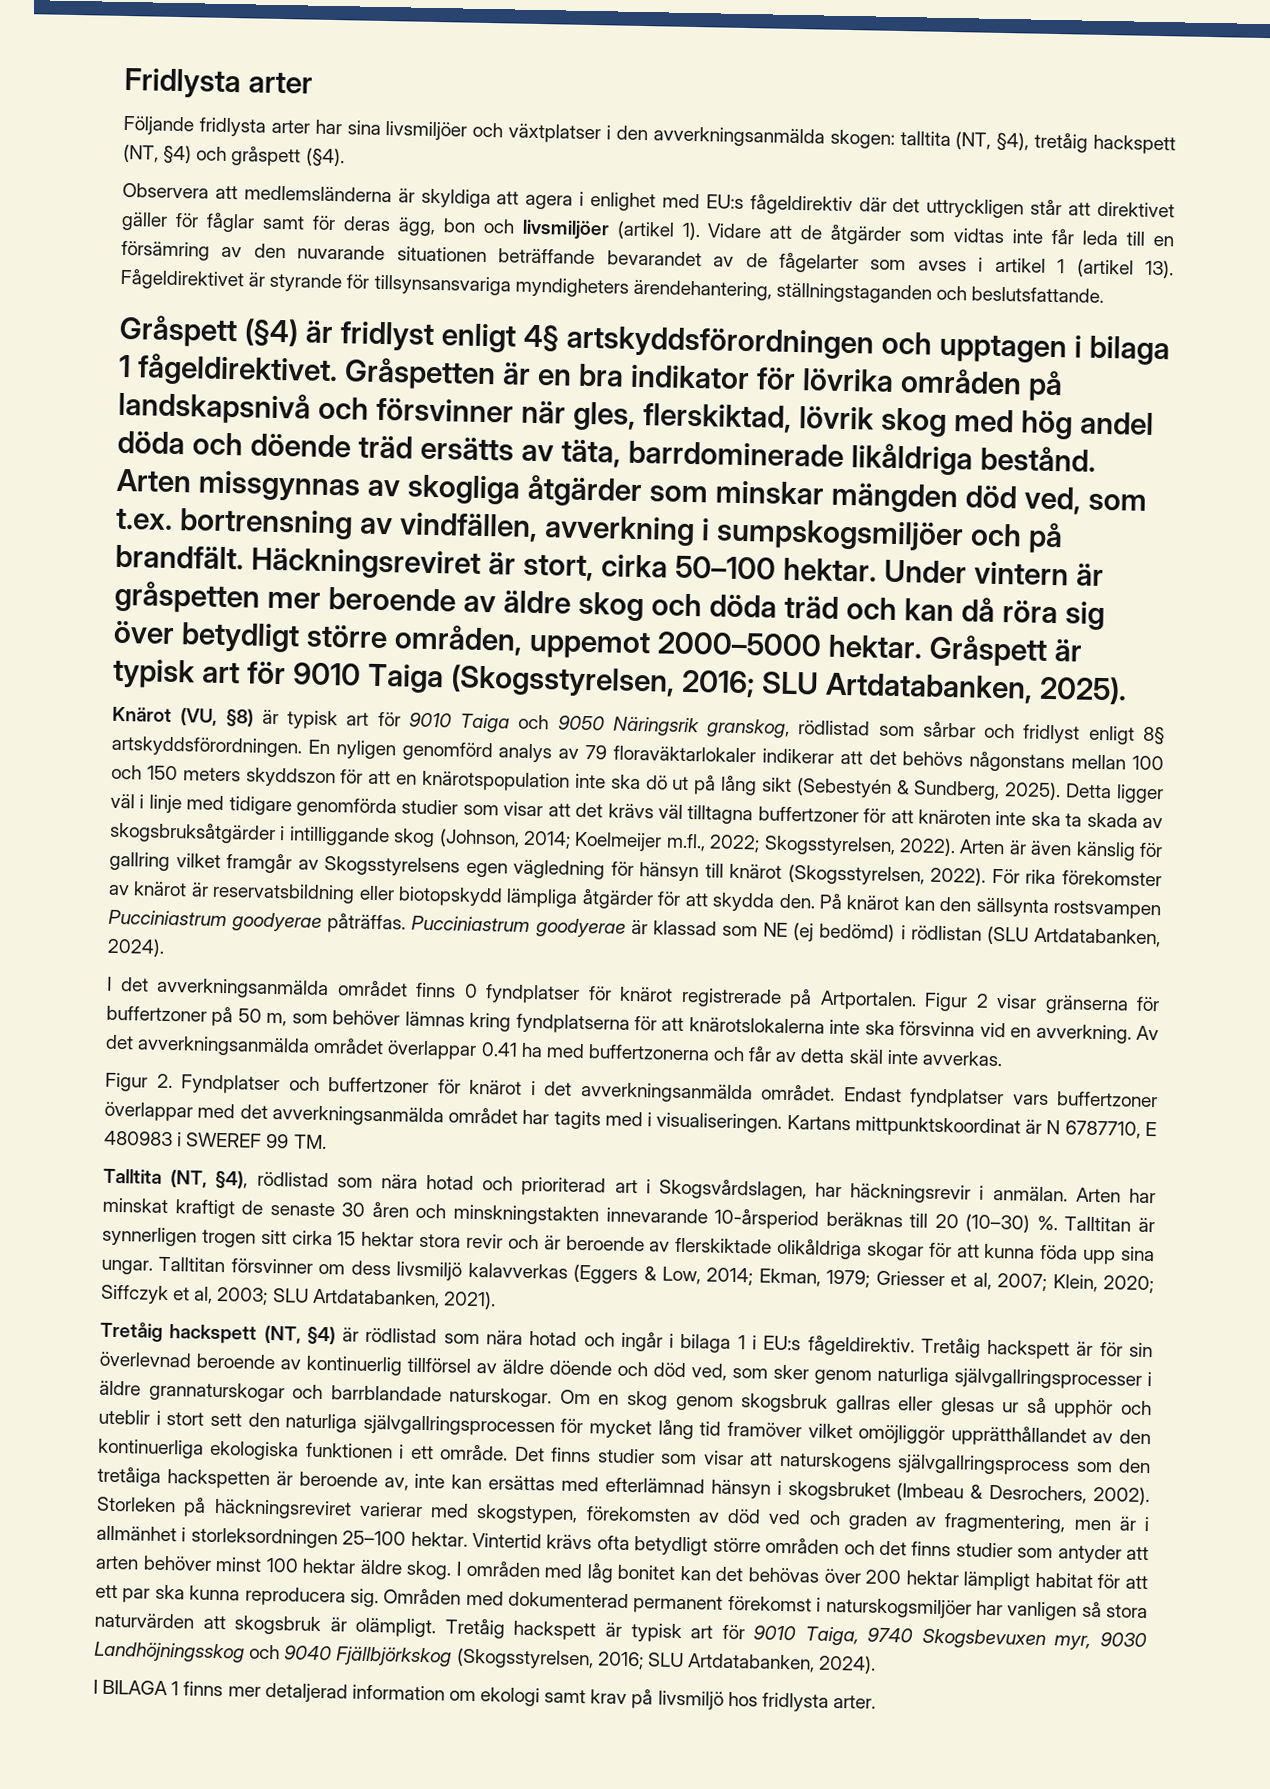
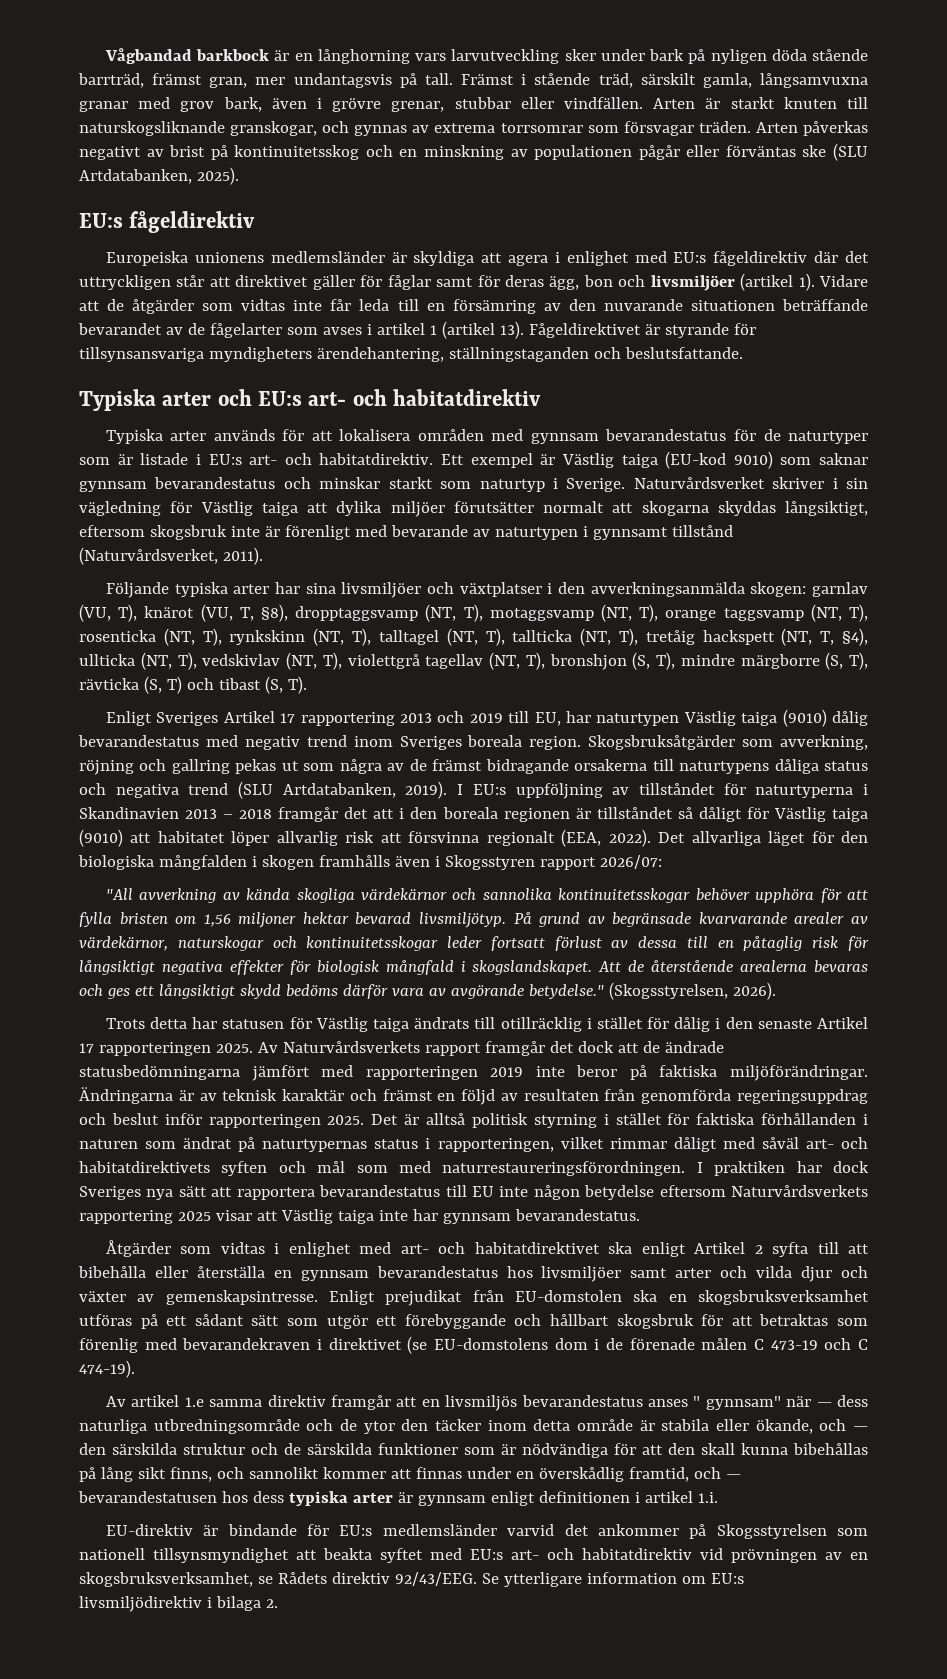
- Fridlysta arter
- Följande fridlysta arter har sina livsmiljöer och växtplatser i den avverkningsanmälda skogen: talltita (NT, §4), tretåig hackspett (NT, §4) och gråspett (§4).
- Observera att medlemsländerna är skyldiga att agera i enlighet med EU:s fågeldirektiv där det uttryckligen står att direktivet gäller för fåglar samt för deras ägg, bon och livsmiljöer (artikel 1).
+ Vågbandad barkbock är en långhorning vars larvutveckling sker under bark på nyligen döda stående barrträd, främst gran, mer undantagsvis på tall. Främst i stående träd, särskilt gamla, långsamvuxna granar med grov bark, även i grövre grenar, stubbar eller vindfällen. Arten är starkt knuten till naturskogsliknande granskogar, och gynnas av extrema torrsomrar som försvagar träden. Arten påverkas negativt av brist på kontinuitetsskog och en minskning av populationen pågår eller förväntas ske (SLU Artdatabanken, 2025).
+ EU:s fågeldirektiv
+ Europeiska unionens medlemsländer är skyldiga att agera i enlighet med EU:s fågeldirektiv där det uttryckligen står att direktivet gäller för fåglar samt för deras ägg, bon och livsmiljöer (artikel 1).
- Gråspett (§4) är fridlyst enligt 4§ artskyddsförordningen och upptagen i bilaga 1 fågeldirektivet. Gråspetten är en bra indikator för lövrika områden på landskapsnivå och försvinner när gles, flerskiktad, lövrik skog med hög andel döda och döende träd ersätts av täta, barrdominerade likåldriga bestånd. Arten missgynnas av skogliga åtgärder som minskar mängden död ved, som t.ex. bortrensning av vindfällen, avverkning i sumpskogsmiljöer och på brandfält. Häckningsreviret är stort, cirka 50–100 hektar. Under vintern är gråspetten mer beroende av äldre skog och döda träd och kan då röra sig över betydligt större områden, uppemot 2000–5000 hektar. Gråspett är typisk art för 9010 Taiga (Skogsstyrelsen, 2016; SLU Artdatabanken, 2025).
- Knärot (VU, §8) är typisk art för 9010 Taiga och 9050 Näringsrik granskog, rödlistad som sårbar och fridlyst enligt 8§ artskyddsförordningen. En nyligen genomförd analys av 79 floraväktarlokaler indikerar att det behövs någonstans mellan 100 och 150 meters skyddszon för att en knärotspopulation inte ska dö ut på lång sikt (Sebestyén & Sundberg, 2025). Detta ligger väl i linje med tidigare genomförda studier som visar att det krävs väl tilltagna buffertzoner för att knäroten inte ska ta skada av skogsbruksåtgärder i intilliggande skog (Johnson, 2014; Koelmeijer m.fl., 2022; Skogsstyrelsen, 2022). Arten är även känslig för gallring vilket framgår av Skogsstyrelsens egen vägledning för hänsyn till knärot (Skogsstyrelsen, 2022). För rika förekomster av knärot är reservatsbildning eller biotopskydd lämpliga åtgärder för att skydda den. På knärot kan den sällsynta rostsvampen Pucciniastrum goodyerae påträffas. Pucciniastrum goodyerae är klassad som NE (ej bedömd) i rödlistan (SLU Artdatabanken, 2024).
- I det avverkningsanmälda området finns 0 fyndplatser för knärot registrerade på Artportalen. Figur 2 visar gränserna för buffertzoner på 50 m, som behöver lämnas kring fyndplatserna för att knärotslokalerna inte ska försvinna vid en avverkning. Av det avverkningsanmälda området överlappar 0.41 ha med buffertzonerna och får av detta skäl inte avverkas.
- Figur 2. Fyndplatser och buffertzoner för knärot i det avverkningsanmälda området. Endast fyndplatser vars buffertzoner överlappar med det avverkningsanmälda området har tagits med i visualiseringen. Kartans mittpunktskoordinat är N 6787710, E 480983 i SWEREF 99 TM.
- Talltita (NT, §4), rödlistad som nära hotad och prioriterad art i Skogsvårdslagen, har häckningsrevir i anmälan. Arten har minskat kraftigt de senaste 30 åren och minskningstakten innevarande 10-årsperiod beräknas till 20 (10–30) %. Talltitan är synnerligen trogen sitt cirka 15 hektar stora revir och är beroende av flerskiktade olikåldriga skogar för att kunna föda upp sina ungar. Talltitan försvinner om dess livsmiljö kalavverkas (Eggers & Low, 2014; Ekman, 1979; Griesser et al, 2007; Klein, 2020; Siffczyk et al, 2003; SLU Artdatabanken, 2021).
- Tretåig hackspett (NT, §4) är rödlistad som nära hotad och ingår i bilaga 1 i EU:s fågeldirektiv. Tretåig hackspett är för sin överlevnad beroende av kontinuerlig tillförsel av äldre döende och död ved, som sker genom naturliga självgallringsprocesser i äldre grannaturskogar och barrblandade naturskogar. Om en skog genom skogsbruk gallras eller glesas ur så upphör och uteblir i stort sett den naturliga självgallringsprocessen för mycket lång tid framöver vilket omöjliggör upprätthållandet av den kontinuerliga ekologiska funktionen i ett område. Det finns studier som visar att naturskogens självgallringsprocess som den tretåiga hackspetten är beroende av, inte kan ersättas med efterlämnad hänsyn i skogsbruket (Imbeau & Desrochers, 2002). Storleken på häckningsreviret varierar med skogstypen, förekomsten av död ved och graden av fragmentering, men är i allmänhet i storleksordningen 25–100 hektar. Vintertid krävs ofta betydligt större områden och det finns studier som antyder att arten behöver minst 100 hektar äldre skog. I områden med låg bonitet kan det behövas över 200 hektar lämpligt habitat för att ett par ska kunna reproducera sig. Områden med dokumenterad permanent förekomst i naturskogsmiljöer har vanligen så stora naturvärden att skogsbruk är olämpligt. Tretåig hackspett är typisk art för 9010 Taiga, 9740 Skogsbevuxen myr, 9030 Landhöjningsskog och 9040 Fjällbjörkskog (Skogsstyrelsen, 2016; SLU Artdatabanken, 2024).
- I BILAGA 1 finns mer detaljerad information om ekologi samt krav på livsmiljö hos fridlysta arter.
+ Typiska arter och EU:s art- och habitatdirektiv
+ Typiska arter används för att lokalisera områden med gynnsam bevarandestatus för de naturtyper som är listade i EU:s art- och habitatdirektiv. Ett exempel är Västlig taiga (EU-kod 9010) som saknar gynnsam bevarandestatus och minskar starkt som naturtyp i Sverige. Naturvårdsverket skriver i sin vägledning för Västlig taiga att dylika miljöer förutsätter normalt att skogarna skyddas långsiktigt, eftersom skogsbruk inte är förenligt med bevarande av naturtypen i gynnsamt tillstånd (Naturvårdsverket, 2011).
+ Följande typiska arter har sina livsmiljöer och växtplatser i den avverkningsanmälda skogen: garnlav (VU, T), knärot (VU, T, §8), dropptaggsvamp (NT, T), motaggsvamp (NT, T), orange taggsvamp (NT, T), rosenticka (NT, T), rynkskinn (NT, T), talltagel (NT, T), tallticka (NT, T), tretåig hackspett (NT, T, §4), ullticka (NT, T), vedskivlav (NT, T), violettgrå tagellav (NT, T), bronshjon (S, T), mindre märgborre (S, T), rävticka (S, T) och tibast (S, T).
+ Enligt Sveriges Artikel 17 rapportering 2013 och 2019 till EU, har naturtypen Västlig taiga (9010) dålig bevarandestatus med negativ trend inom Sveriges boreala region. Skogsbruksåtgärder som avverkning, röjning och gallring pekas ut som några av de främst bidragande orsakerna till naturtypens dåliga status och negativa trend (SLU Artdatabanken, 2019). I EU:s uppföljning av tillståndet för naturtyperna i Skandinavien 2013 – 2018 framgår det att i den boreala regionen är tillståndet så dåligt för Västlig taiga (9010) att habitatet löper allvarlig risk att försvinna regionalt (EEA, 2022). Det allvarliga läget för den biologiska mångfalden i skogen framhålls även i Skogsstyren rapport 2026/07:
+ "All avverkning av kända skogliga värdekärnor och sannolika kontinuitetsskogar behöver upphöra för att fylla bristen om 1,56 miljoner hektar bevarad livsmiljötyp. På grund av begränsade kvarvarande arealer av värdekärnor, naturskogar och kontinuitetsskogar leder fortsatt förlust av dessa till en påtaglig risk för långsiktigt negativa effekter för biologisk mångfald i skogslandskapet. Att de återstående arealerna bevaras och ges ett långsiktigt skydd bedöms därför vara av avgörande betydelse." (Skogsstyrelsen, 2026).
+ Trots detta har statusen för Västlig taiga ändrats till otillräcklig i stället för dålig i den senaste Artikel 17 rapporteringen 2025. Av Naturvårdsverkets rapport framgår det dock att de ändrade statusbedömningarna jämfört med rapporteringen 2019 inte beror på faktiska miljöförändringar. Ändringarna är av teknisk karaktär och främst en följd av resultaten från genomförda regeringsuppdrag och beslut inför rapporteringen 2025. Det är alltså politisk styrning i stället för faktiska förhållanden i naturen som ändrat på naturtypernas status i rapporteringen, vilket rimmar dåligt med såväl art- och habitatdirektivets syften och mål som med naturrestaureringsförordningen. I praktiken har dock Sveriges nya sätt att rapportera bevarandestatus till EU inte någon betydelse eftersom Naturvårdsverkets rapportering 2025 visar att Västlig taiga inte har gynnsam bevarandestatus.
+ Åtgärder som vidtas i enlighet med art- och habitatdirektivet ska enligt Artikel 2 syfta till att bibehålla eller återställa en gynnsam bevarandestatus hos livsmiljöer samt arter och vilda djur och växter av gemenskapsintresse. Enligt prejudikat från EU-domstolen ska en skogsbruksverksamhet utföras på ett sådant sätt som utgör ett förebyggande och hållbart skogsbruk för att betraktas som förenlig med bevarandekraven i direktivet (se EU-domstolens dom i de förenade målen C 473-19 och C 474-19).
+ Av artikel 1.e samma direktiv framgår att en livsmiljös bevarandestatus anses " gynnsam" när — dess naturliga utbredningsområde och de ytor den täcker inom detta område är stabila eller ökande, och — den särskilda struktur och de särskilda funktioner som är nödvändiga för att den skall kunna bibehållas på lång sikt finns, och sannolikt kommer att finnas under en överskådlig framtid, och — bevarandestatusen hos dess typiska arter är gynnsam enligt definitionen i artikel 1.i.
+ EU-direktiv är bindande för EU:s medlemsländer varvid det ankommer på Skogsstyrelsen som nationell tillsynsmyndighet att beakta syftet med EU:s art- och habitatdirektiv vid prövningen av en skogsbruksverksamhet, se Rådets direktiv 92/43/EEG. Se ytterligare information om EU:s livsmiljödirektiv i bilaga 2.

